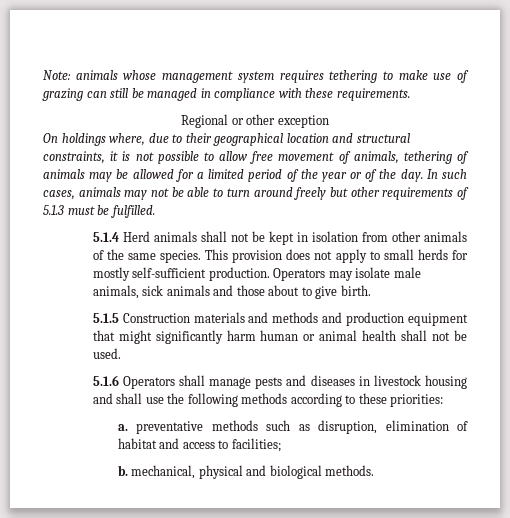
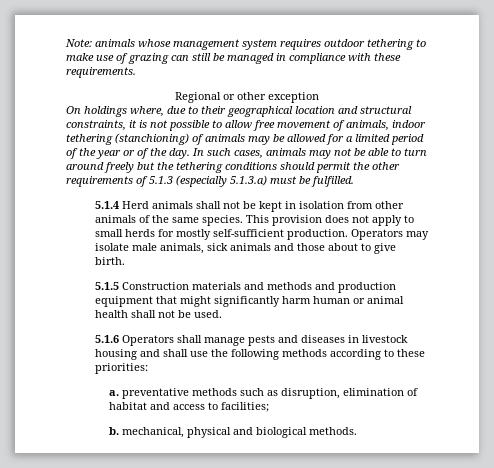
- Note: animals whose management system requires tethering to make use of grazing can still be managed in compliance with these requirements.
+ Note: animals whose management system requires outdoor tethering to make use of grazing can still be managed in compliance with these requirements.
- On holdings where, due to their geographical location and structural constraints, it is not possible to allow free movement of animals, tethering of animals may be allowed for a limited period of the year or of the day.
+ On holdings where, due to their geographical location and structural constraints, it is not possible to allow free movement of animals, indoor tethering (stanchioning) of animals may be allowed for a limited period of the year or of the day.
- In such cases, animals may not be able to turn around freely but other requirements of 5.1.3 must be fulfilled.
+ In such cases, animals may not be able to turn around freely but the tethering conditions should permit the other requirements of 5.1.3 (especially 5.1.3.a) must be fulfilled.

